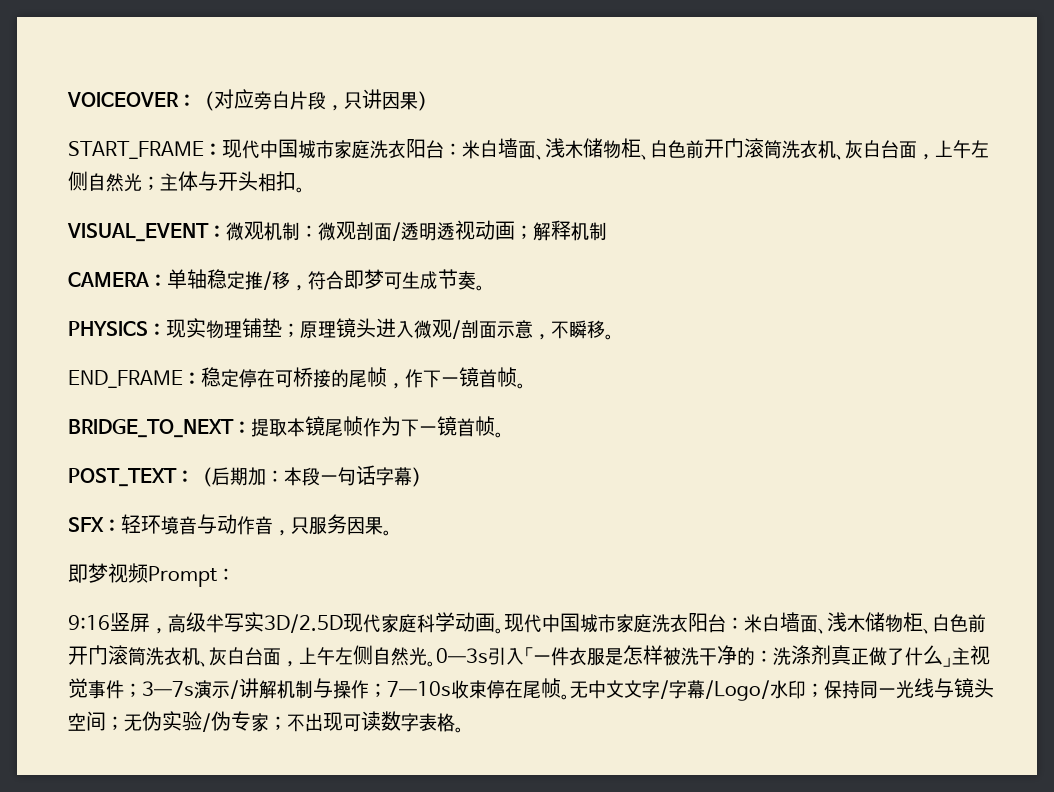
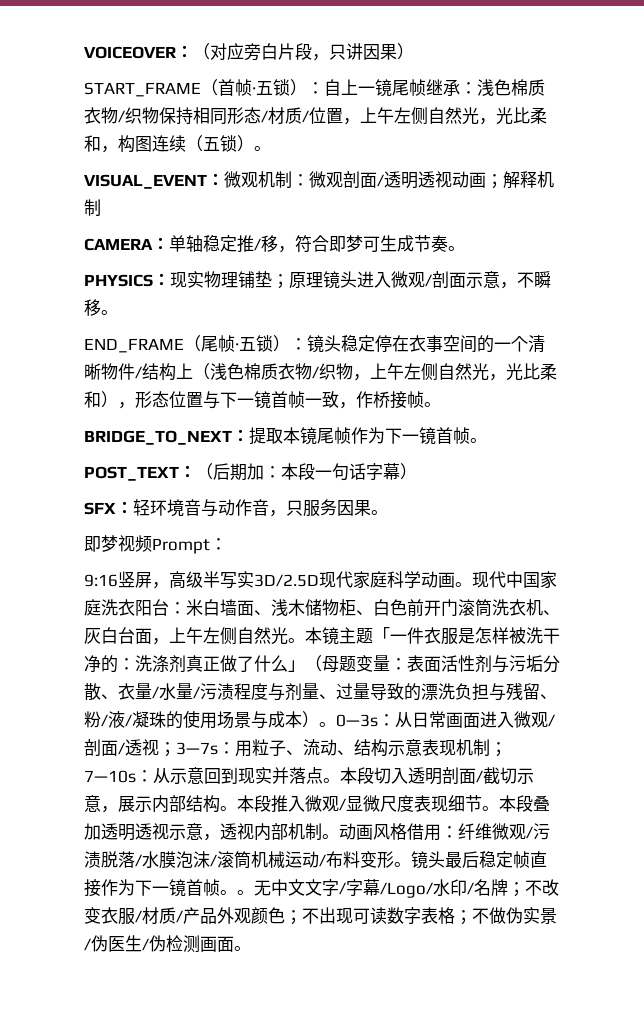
- START_FRAME：现代中国城市家庭洗衣阳台：米白墙面、浅木储物柜、白色前开门滚筒洗衣机、灰白台面，上午左侧自然光；主体与开头相扣。
+ START_FRAME（首帧·五锁）：自上一镜尾帧继承：浅色棉质衣物/织物保持相同形态/材质/位置，上午左侧自然光，光比柔和，构图连续（五锁）。
- END_FRAME：稳定停在可桥接的尾帧，作下一镜首帧。
+ END_FRAME（尾帧·五锁）：镜头稳定停在衣事空间的一个清晰物件/结构上（浅色棉质衣物/织物，上午左侧自然光，光比柔和），形态位置与下一镜首帧一致，作桥接帧。
- 现代中国城市家庭洗衣阳台：米白墙面、浅木储物柜、白色前开门滚筒洗衣机、灰白台面，上午左侧自然光。
+ 现代中国家庭洗衣阳台：米白墙面、浅木储物柜、白色前开门滚筒洗衣机、灰白台面，上午左侧自然光。
- 0—3s引入「一件衣服是怎样被洗干净的：洗涤剂真正做了什么」主视觉事件；3—7s演示/讲解机制与操作；7—10s收束停在尾帧。
+ 本镜主题「一件衣服是怎样被洗干净的：洗涤剂真正做了什么」（母题变量：表面活性剂与污垢分散、衣量/水量/污渍程度与剂量、过量导致的漂洗负担与残留、粉/液/凝珠的使用场景与成本）。0—3s：从日常画面进入微观/剖面/透视；3—7s：用粒子、流动、结构示意表现机制；7—10s：从示意回到现实并落点。本段切入透明剖面/截切示意，展示内部结构。本段推入微观/显微尺度表现细节。本段叠加透明透视示意，透视内部机制。动画风格借用：纤维微观/污渍脱落/水膜泡沫/滚筒机械运动/布料变形。镜头最后稳定帧直接作为下一镜首帧。。
- 无中文文字/字幕/Logo/水印；保持同一光线与镜头空间；无伪实验/伪专家；不出现可读数字表格。
+ 无中文文字/字幕/Logo/水印/名牌；不改变衣服/材质/产品外观颜色；不出现可读数字表格；不做伪实景/伪医生/伪检测画面。

